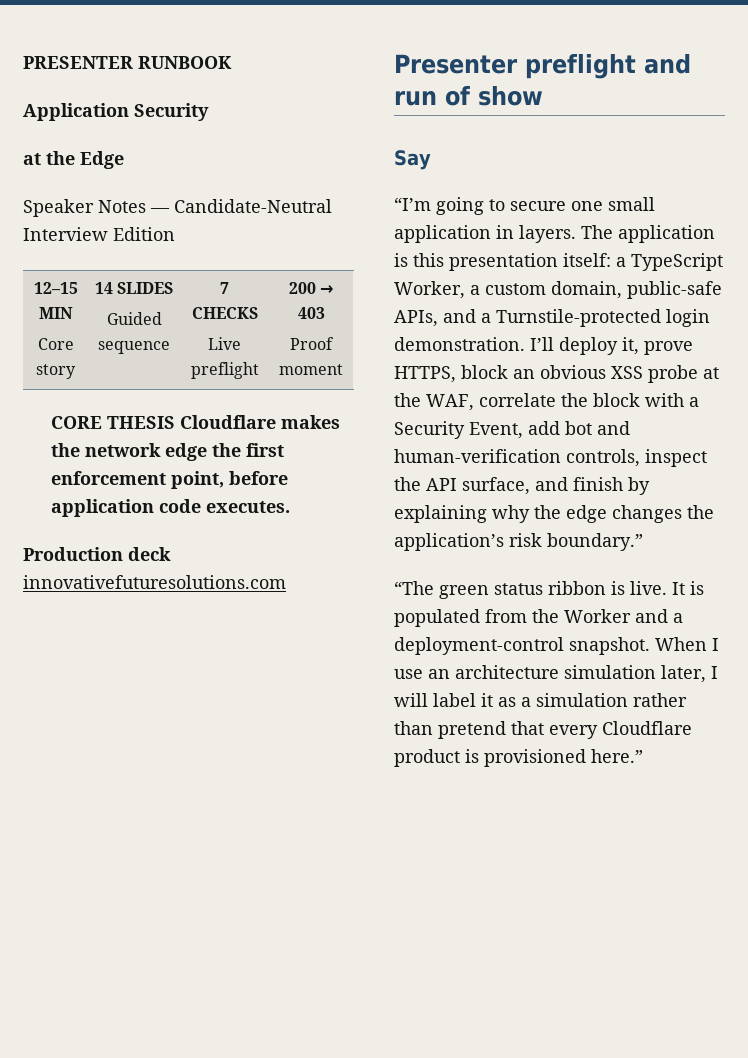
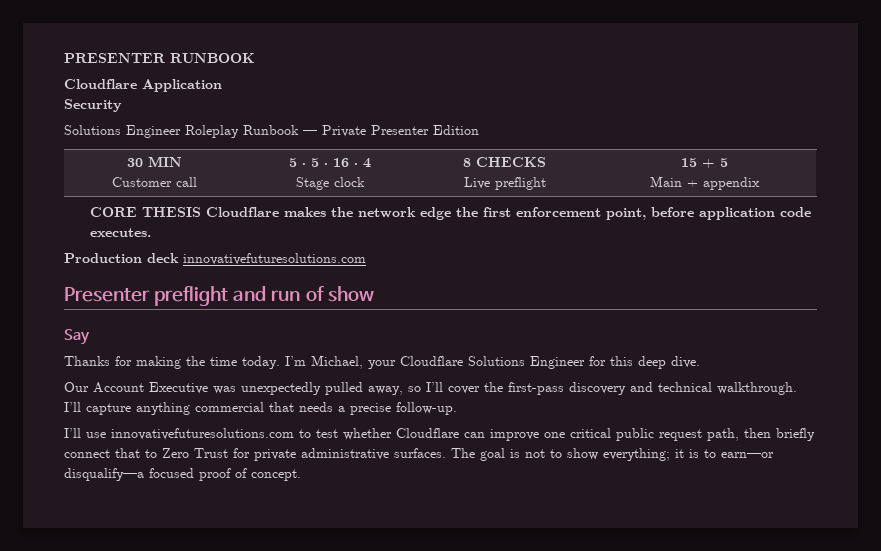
- Application Security
+ Cloudflare Application
+ Security
- at the Edge
- Speaker Notes — Candidate-Neutral Interview Edition
+ Solutions Engineer Roleplay Runbook — Private Presenter Edition
- 12–15 MIN
- Core story | 14 SLIDES
- Guided sequence | 7 CHECKS
- Live preflight | 200 → 403
- Proof moment
+ 30 MIN
+ Customer call | 5 · 5 · 16 · 4
+ Stage clock | 8 CHECKS
+ Live preflight | 15 + 5
+ Main + appendix
- “I’m going to secure one small application in layers. The application is this presentation itself: a TypeScript Worker, a custom domain, public-safe APIs, and a Turnstile-protected login demonstration. I’ll deploy it, prove HTTPS, block an obvious XSS probe at the WAF, correlate the block with a Security Event, add bot and human-verification controls, inspect the API surface, and finish by explaining why the edge changes the application’s risk boundary.”
- “The green status ribbon is live. It is populated from the Worker and a deployment-control snapshot. When I use an architecture simulation later, I will label it as a simulation rather than pretend that every Cloudflare product is provisioned here.”
+ Thanks for making the time today. I’m Michael, your Cloudflare Solutions Engineer for this deep dive.
+ Our Account Executive was unexpectedly pulled away, so I’ll cover the first-pass discovery and technical walkthrough. I’ll capture anything commercial that needs a precise follow-up.
+ I’ll use innovativefuturesolutions.com to test whether Cloudflare can improve one critical public request path, then briefly connect that to Zero Trust for private administrative surfaces. The goal is not to show everything; it is to earn—or disqualify—a focused proof of concept.

